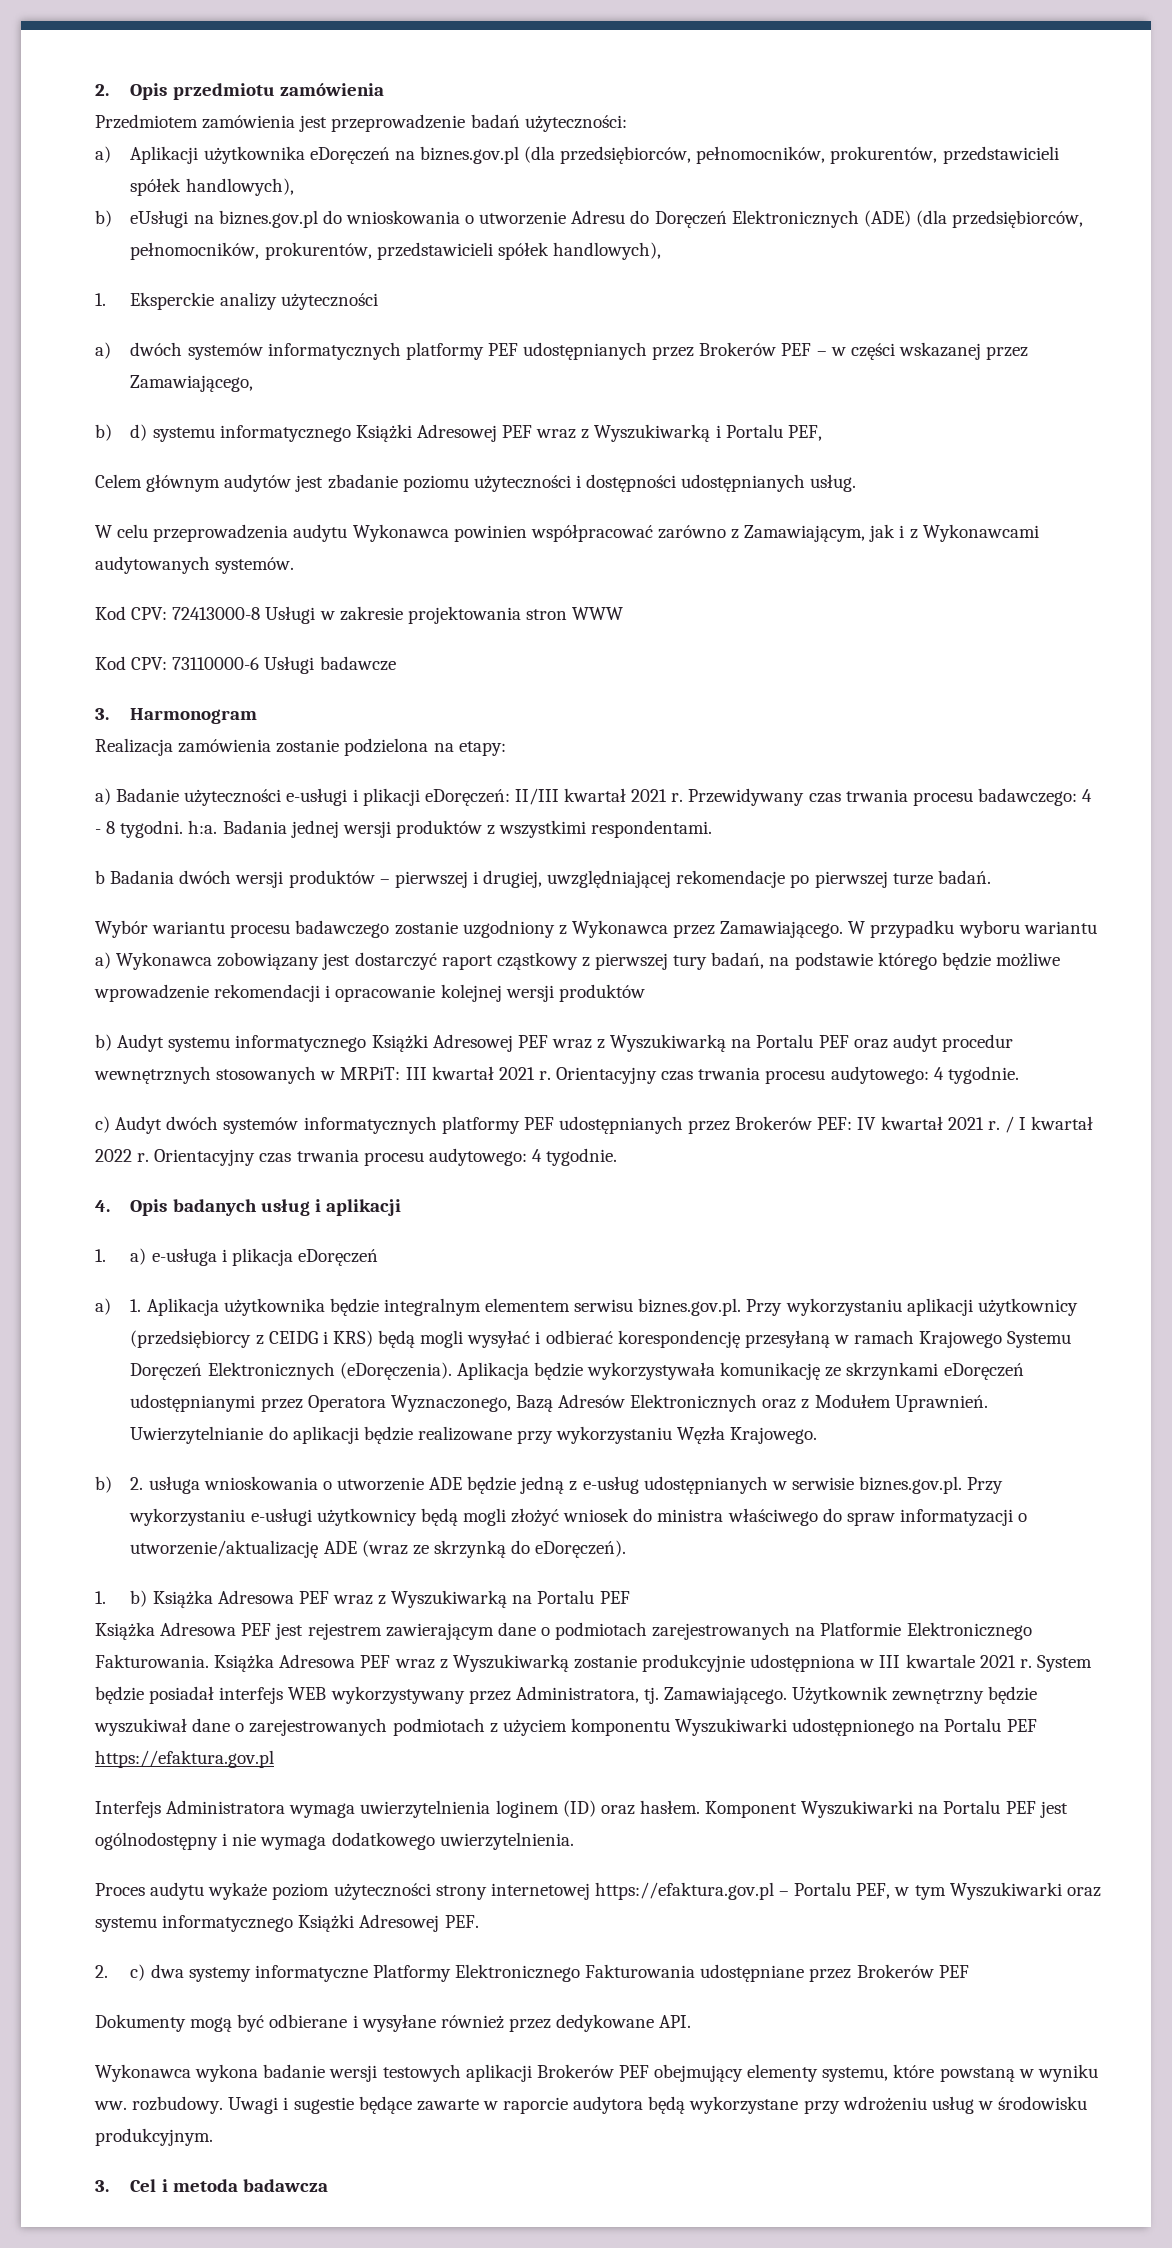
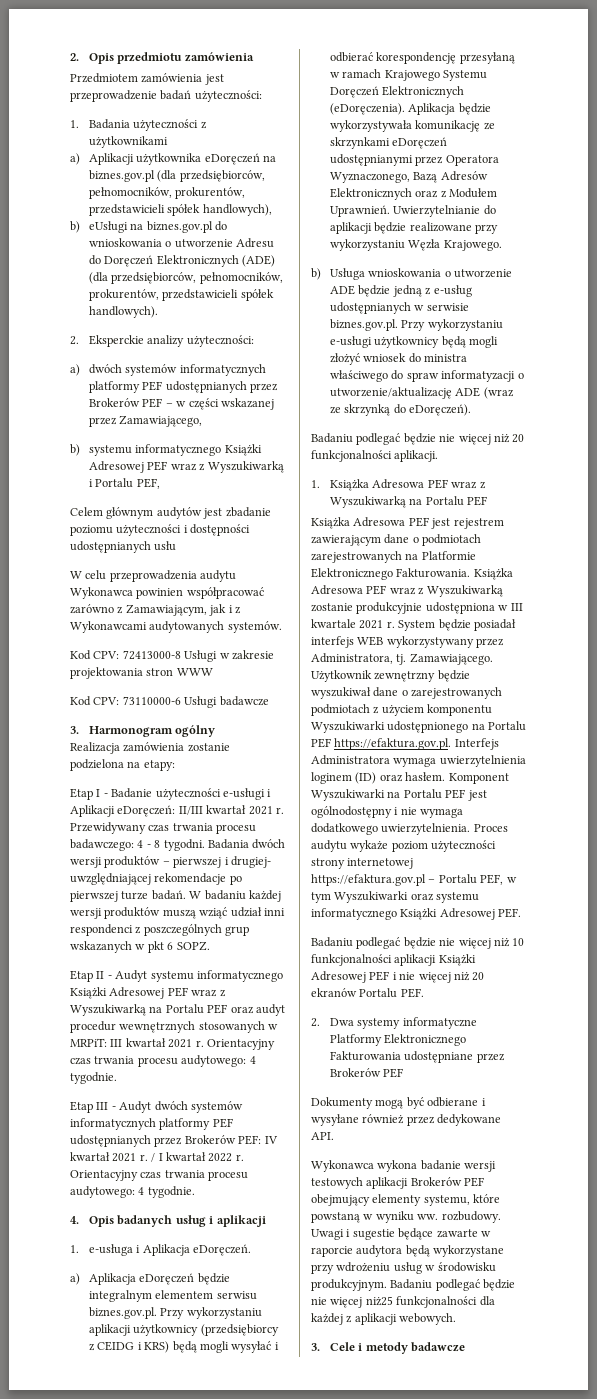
+ 1. Badania użyteczności z użytkownikami
- b) eUsługi na biznes.gov.pl do wnioskowania o utworzenie Adresu do Doręczeń Elektronicznych (ADE) (dla przedsiębiorców, pełnomocników, prokurentów, przedstawicieli spółek handlowych),
- 1. Eksperckie analizy użyteczności
+ b) eUsługi na biznes.gov.pl do wnioskowania o utworzenie Adresu do Doręczeń Elektronicznych (ADE) (dla przedsiębiorców, pełnomocników, prokurentów, przedstawicieli spółek handlowych).
+ 2. Eksperckie analizy użyteczności:
- b) d) systemu informatycznego Książki Adresowej PEF wraz z Wyszukiwarką i Portalu PEF,
+ b) systemu informatycznego Książki Adresowej PEF wraz z Wyszukiwarką i Portalu PEF,
- Celem głównym audytów jest zbadanie poziomu użyteczności i dostępności udostępnianych usług.
+ Celem głównym audytów jest zbadanie poziomu użyteczności i dostępności udostępnianych usłu
- 3. Harmonogram
+ 3. Harmonogram ogólny
- a) Badanie użyteczności e-usługi i plikacji eDoręczeń: II/III kwartał 2021 r.
+ Etap I - Badanie użyteczności e-usługi i Aplikacji eDoręczeń: II/III kwartał 2021 r.
- Przewidywany czas trwania procesu badawczego: 4 - 8 tygodni. h:a. Badania jednej wersji produktów z wszystkimi respondentami.
- b Badania dwóch wersji produktów – pierwszej i drugiej, uwzględniającej rekomendacje po pierwszej turze badań.
- Wybór wariantu procesu badawczego zostanie uzgodniony z Wykonawca przez Zamawiającego. W przypadku wyboru wariantu a) Wykonawca zobowiązany jest dostarczyć raport cząstkowy z pierwszej tury badań, na podstawie którego będzie możliwe wprowadzenie rekomendacji i opracowanie kolejnej wersji produktów
- b) Audyt systemu informatycznego Książki Adresowej PEF wraz z Wyszukiwarką na Portalu PEF oraz audyt procedur wewnętrznych stosowanych w MRPiT: III kwartał 2021 r.
+ Przewidywany czas trwania procesu badawczego: 4 - 8 tygodni. Badania dwóch wersji produktów – pierwszej i drugiej- uwzględniającej rekomendacje po pierwszej turze badań. W badaniu każdej wersji produktów muszą wziąć udział inni respondenci z poszczególnych grup wskazanych w pkt 6 SOPZ.
+ Etap II - Audyt systemu informatycznego Książki Adresowej PEF wraz z Wyszukiwarką na Portalu PEF oraz audyt procedur wewnętrznych stosowanych w MRPiT: III kwartał 2021 r.
- c) Audyt dwóch systemów informatycznych platformy PEF udostępnianych przez Brokerów PEF: IV kwartał 2021 r.
+ Etap III - Audyt dwóch systemów informatycznych platformy PEF udostępnianych przez Brokerów PEF: IV kwartał 2021 r.
- 1. a) e-usługa i plikacja eDoręczeń
- a) 1. Aplikacja użytkownika będzie integralnym elementem serwisu biznes.gov.pl. Przy wykorzystaniu aplikacji użytkownicy (przedsiębiorcy z CEIDG i KRS) będą mogli wysyłać i odbierać korespondencję przesyłaną w ramach Krajowego Systemu Doręczeń Elektronicznych (eDoręczenia).
+ 1. e-usługa i Aplikacja eDoręczeń.
+ a) Aplikacja eDoręczeń będzie integralnym elementem serwisu biznes.gov.pl. Przy wykorzystaniu aplikacji użytkownicy (przedsiębiorcy z CEIDG i KRS) będą mogli wysyłać i odbierać korespondencję przesyłaną w ramach Krajowego Systemu Doręczeń Elektronicznych (eDoręczenia).
- b) 2. usługa wnioskowania o utworzenie ADE będzie jedną z e-usług udostępnianych w serwisie biznes.gov.pl. Przy wykorzystaniu e-usługi użytkownicy będą mogli złożyć wniosek do ministra właściwego do spraw informatyzacji o utworzenie/aktualizację ADE (wraz ze skrzynką do eDoręczeń).
+ b) Usługa wnioskowania o utworzenie ADE będzie jedną z e-usług udostępnianych w serwisie biznes.gov.pl. Przy wykorzystaniu e-usługi użytkownicy będą mogli złożyć wniosek do ministra właściwego do spraw informatyzacji o utworzenie/aktualizację ADE (wraz ze skrzynką do eDoręczeń).
- 1. b) Książka Adresowa PEF wraz z Wyszukiwarką na Portalu PEF
+ Badaniu podlegać będzie nie więcej niż 20 funkcjonalności aplikacji.
+ 1. Książka Adresowa PEF wraz z Wyszukiwarką na Portalu PEF
- Użytkownik zewnętrzny będzie wyszukiwał dane o zarejestrowanych podmiotach z użyciem komponentu Wyszukiwarki udostępnionego na Portalu PEF https://efaktura.gov.pl
- Interfejs Administratora wymaga uwierzytelnienia loginem (ID) oraz hasłem.
+ Użytkownik zewnętrzny będzie wyszukiwał dane o zarejestrowanych podmiotach z użyciem komponentu Wyszukiwarki udostępnionego na Portalu PEF https://efaktura.gov.pl. Interfejs Administratora wymaga uwierzytelnienia loginem (ID) oraz hasłem.
- Komponent Wyszukiwarki na Portalu PEF jest ogólnodostępny i nie wymaga dodatkowego uwierzytelnienia.
- Proces audytu wykaże poziom użyteczności strony internetowej https://efaktura.gov.pl – Portalu PEF, w tym Wyszukiwarki oraz systemu informatycznego Książki Adresowej PEF.
+ Komponent Wyszukiwarki na Portalu PEF jest ogólnodostępny i nie wymaga dodatkowego uwierzytelnienia. Proces audytu wykaże poziom użyteczności strony internetowej https://efaktura.gov.pl – Portalu PEF, w tym Wyszukiwarki oraz systemu informatycznego Książki Adresowej PEF.
- 2. c) dwa systemy informatyczne Platformy Elektronicznego Fakturowania udostępniane przez Brokerów PEF
+ Badaniu podlegać będzie nie więcej niż 10 funkcjonalności aplikacji Książki Adresowej PEF i nie więcej niż 20 ekranów Portalu PEF.
+ 2. Dwa systemy informatyczne Platformy Elektronicznego Fakturowania udostępniane przez Brokerów PEF
- Uwagi i sugestie będące zawarte w raporcie audytora będą wykorzystane przy wdrożeniu usług w środowisku produkcyjnym.
- 3. Cel i metoda badawcza
+ Uwagi i sugestie będące zawarte w raporcie audytora będą wykorzystane przy wdrożeniu usług w środowisku produkcyjnym. Badaniu podlegać będzie nie więcej niż25 funkcjonalności dla każdej z aplikacji webowych.
+ 3. Cele i metody badawcze

